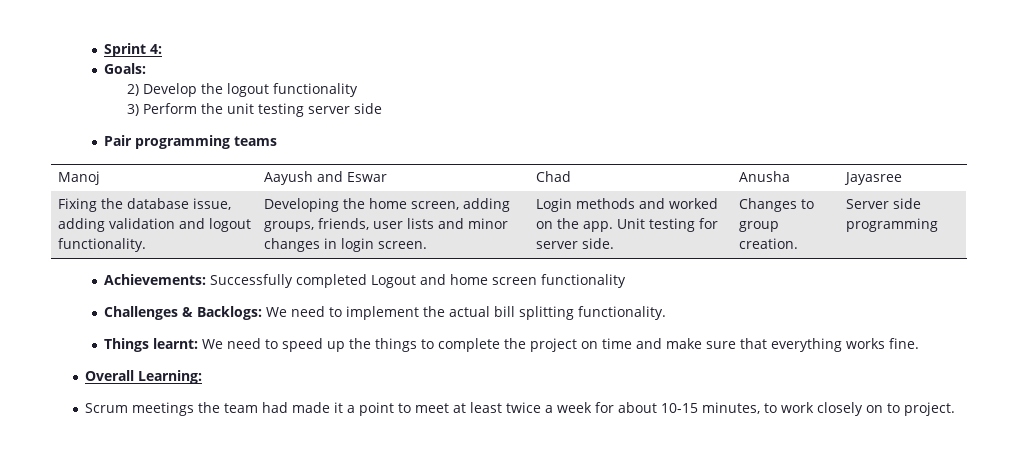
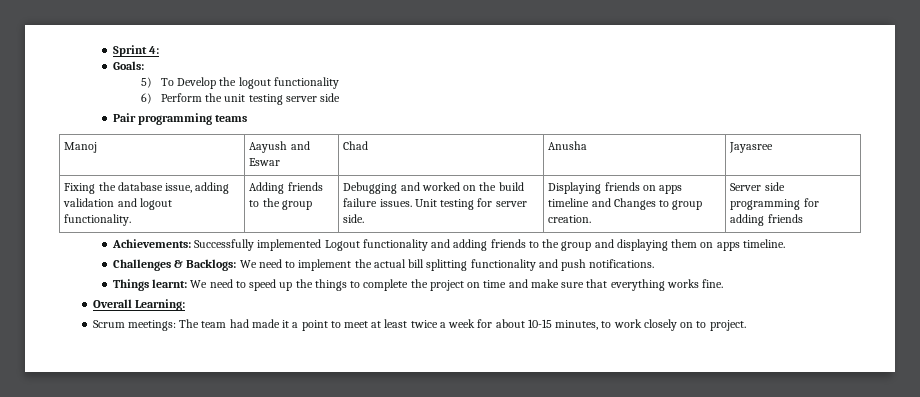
- 2) Develop the logout functionality
+ 5) To Develop the logout functionality
- 3) Perform the unit testing server side
+ 6) Perform the unit testing server side
- Developing the home screen, adding groups, friends, user lists and minor changes in login screen. | Login methods and worked on the app.
+ Adding friends to the group | Debugging and worked on the build failure issues.
- Changes to group creation.
+ Displaying friends on apps timeline and Changes to group creation.
- Server side programming
+ Server side programming for adding friends
- Achievements: Successfully completed Logout and home screen functionality
+ Achievements: Successfully implemented Logout functionality and adding friends to the group and displaying them on apps timeline.
- Challenges & Backlogs: We need to implement the actual bill splitting functionality.
+ Challenges & Backlogs: We need to implement the actual bill splitting functionality and push notifications.
- Scrum meetings the team had made it a point to meet at least twice a week for about 10-15 minutes, to work closely on to project.
+ Scrum meetings: The team had made it a point to meet at least twice a week for about 10-15 minutes, to work closely on to project.

